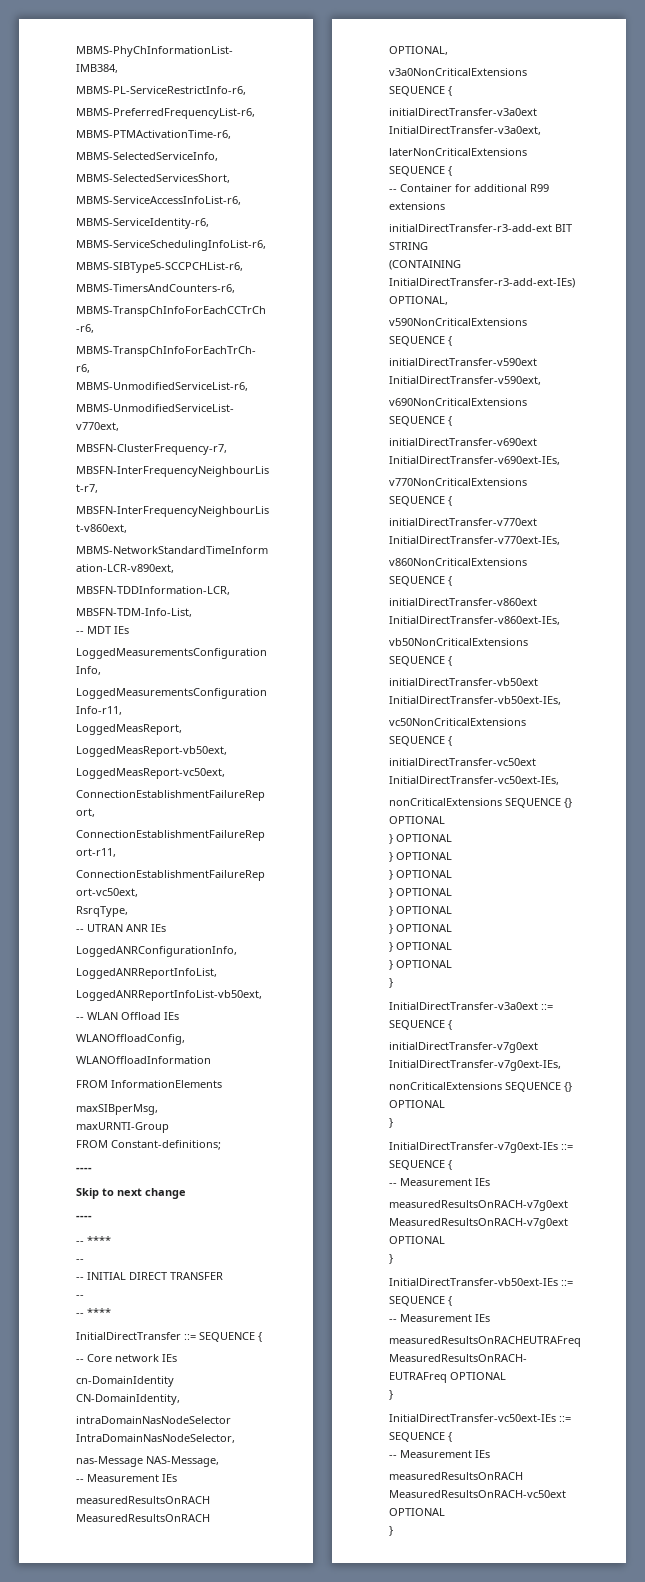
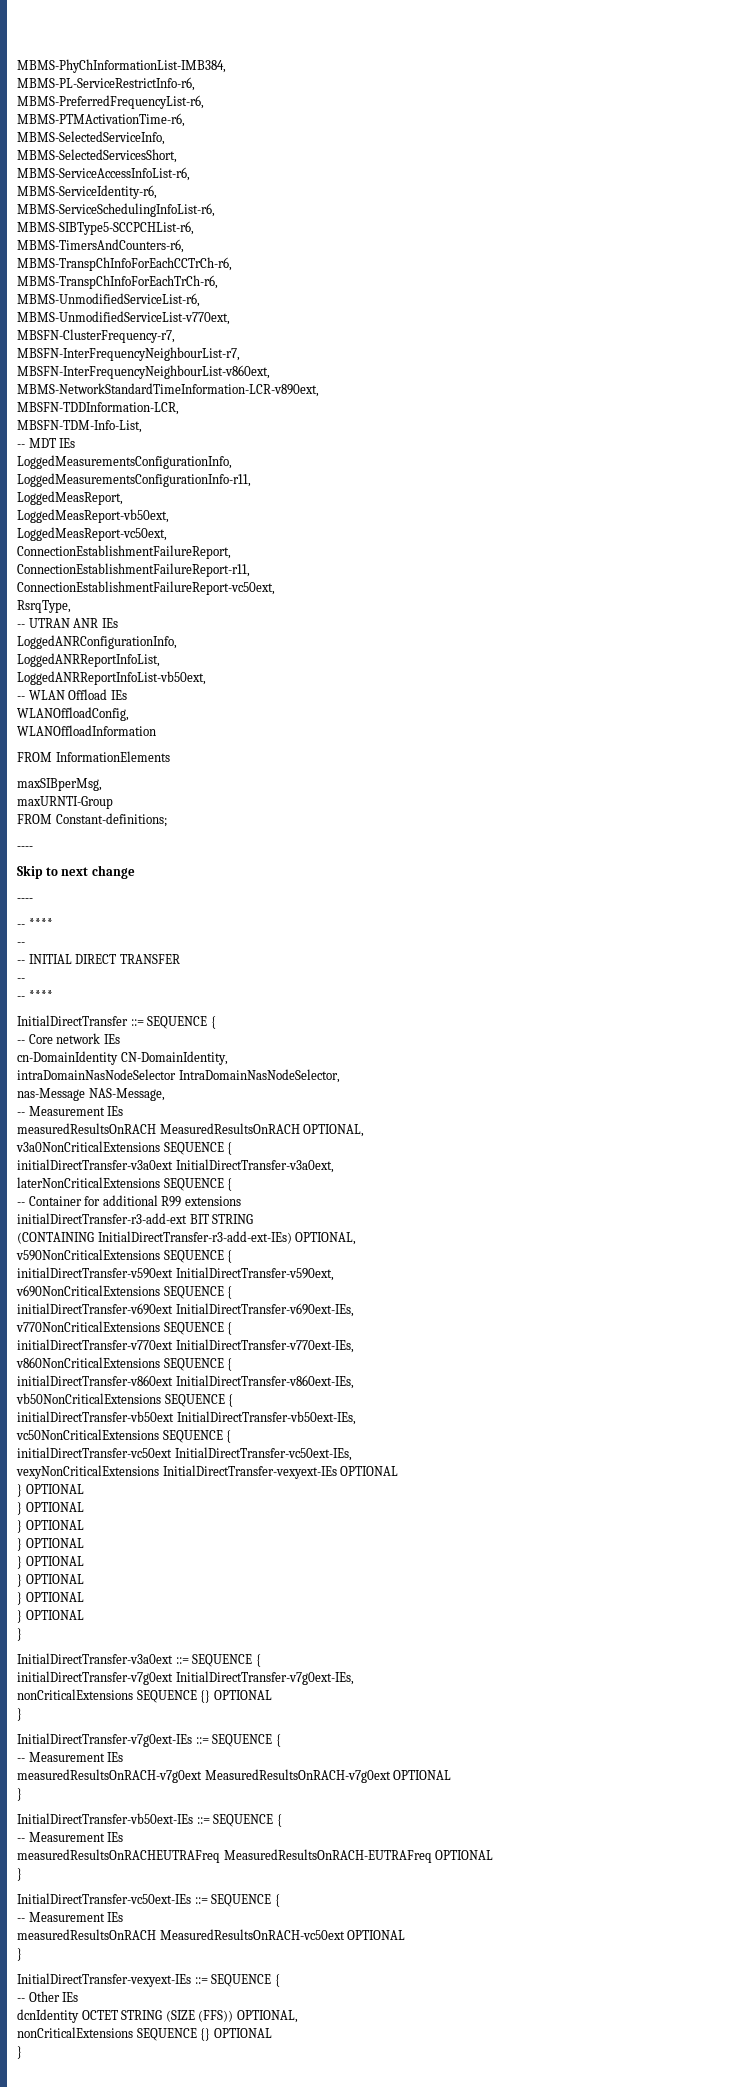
  initialDirectTransfer-vc50ext InitialDirectTransfer-vc50ext-IEs,
- nonCriticalExtensions SEQUENCE {} OPTIONAL
+ vexyNonCriticalExtensions InitialDirectTransfer-vexyext-IEs OPTIONAL
+ InitialDirectTransfer-vexyext-IEs ::= SEQUENCE {
+ -- Other IEs
+ dcnIdentity OCTET STRING (SIZE (FFS)) OPTIONAL,
+ nonCriticalExtensions SEQUENCE {} OPTIONAL
+ }

